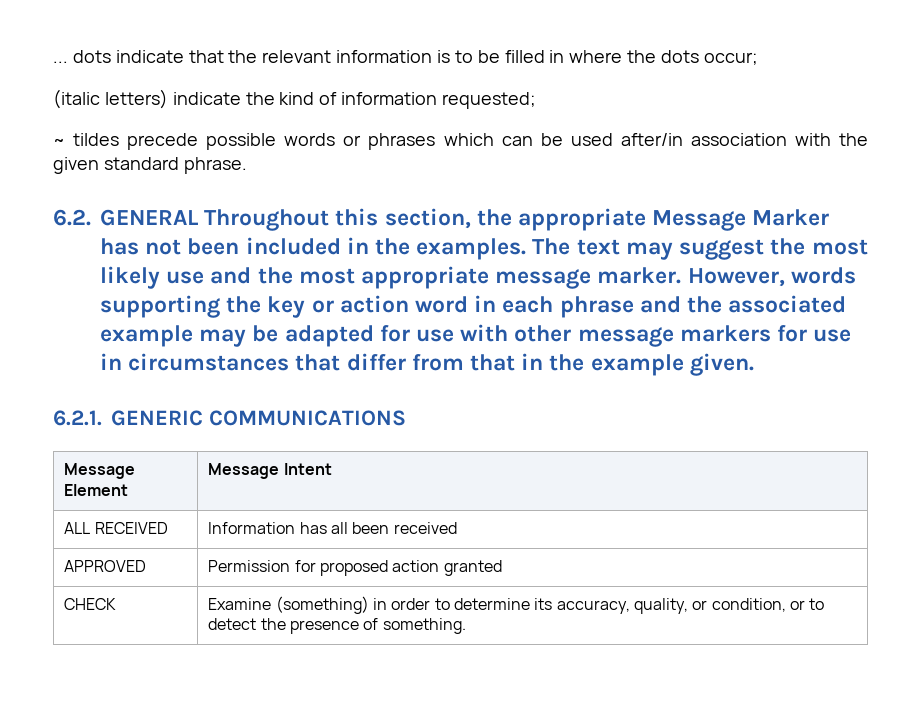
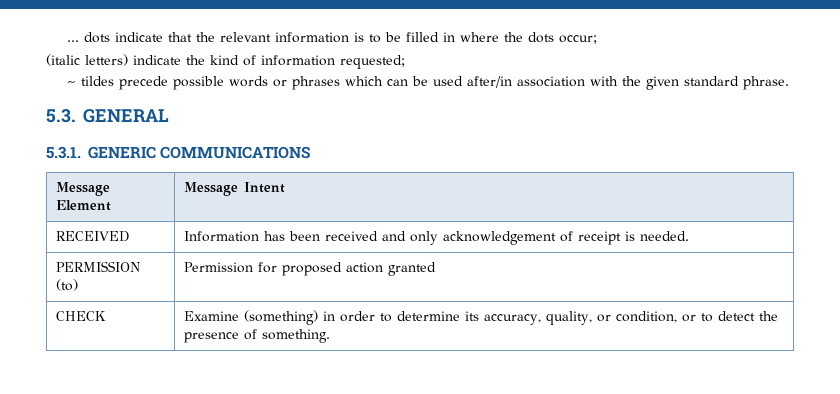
- 6.2. GENERAL Throughout this section, the appropriate Message Marker has not been included in the examples. The text may suggest the most likely use and the most appropriate message marker. However, words supporting the key or action word in each phrase and the associated example may be adapted for use with other message markers for use in circumstances that differ from that in the example given.
- 6.2.1. GENERIC COMMUNICATIONS
+ 5.3. GENERAL
+ 5.3.1. GENERIC COMMUNICATIONS
- ALL RECEIVED | Information has all been received
- APPROVED | Permission for proposed action granted
+ RECEIVED | Information has been received and only acknowledgement of receipt is needed.
+ PERMISSION (to) | Permission for proposed action granted

